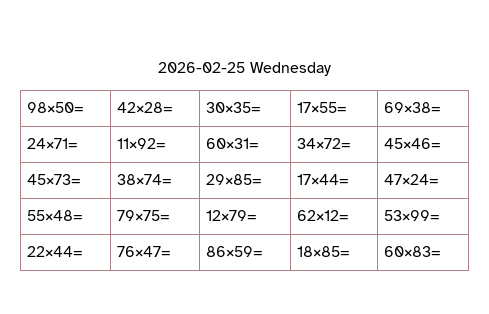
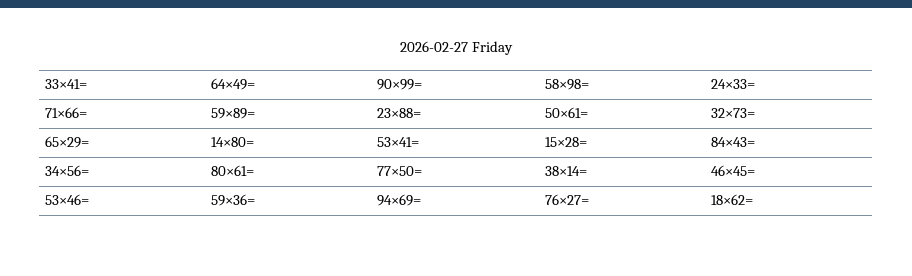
- 2026-02-25 Wednesday
- 98×50= | 42×28= | 30×35= | 17×55= | 69×38=
- 24×71= | 11×92= | 60×31= | 34×72= | 45×46=
- 45×73= | 38×74= | 29×85= | 17×44= | 47×24=
- 55×48= | 79×75= | 12×79= | 62×12= | 53×99=
- 22×44= | 76×47= | 86×59= | 18×85= | 60×83=
+ 2026-02-27 Friday
+ 33×41= | 64×49= | 90×99= | 58×98= | 24×33=
+ 71×66= | 59×89= | 23×88= | 50×61= | 32×73=
+ 65×29= | 14×80= | 53×41= | 15×28= | 84×43=
+ 34×56= | 80×61= | 77×50= | 38×14= | 46×45=
+ 53×46= | 59×36= | 94×69= | 76×27= | 18×62=

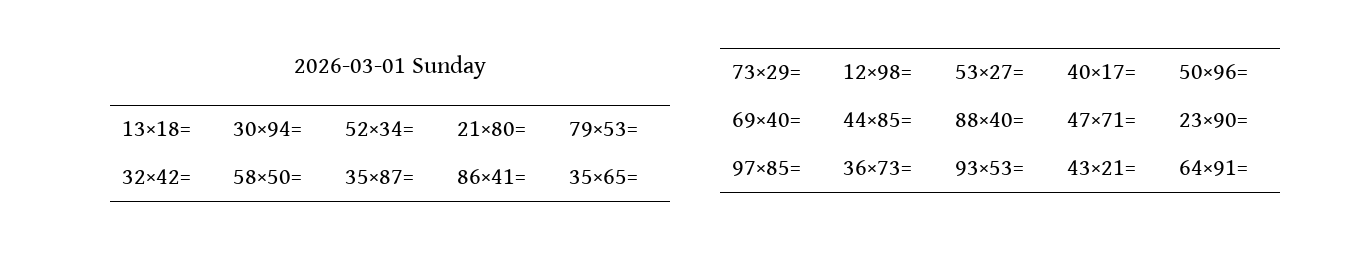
- 2026-02-27 Friday
- 33×41= | 64×49= | 90×99= | 58×98= | 24×33=
- 71×66= | 59×89= | 23×88= | 50×61= | 32×73=
- 65×29= | 14×80= | 53×41= | 15×28= | 84×43=
- 34×56= | 80×61= | 77×50= | 38×14= | 46×45=
- 53×46= | 59×36= | 94×69= | 76×27= | 18×62=
+ 2026-03-01 Sunday
+ 13×18= | 30×94= | 52×34= | 21×80= | 79×53=
+ 32×42= | 58×50= | 35×87= | 86×41= | 35×65=
+ 73×29= | 12×98= | 53×27= | 40×17= | 50×96=
+ 69×40= | 44×85= | 88×40= | 47×71= | 23×90=
+ 97×85= | 36×73= | 93×53= | 43×21= | 64×91=

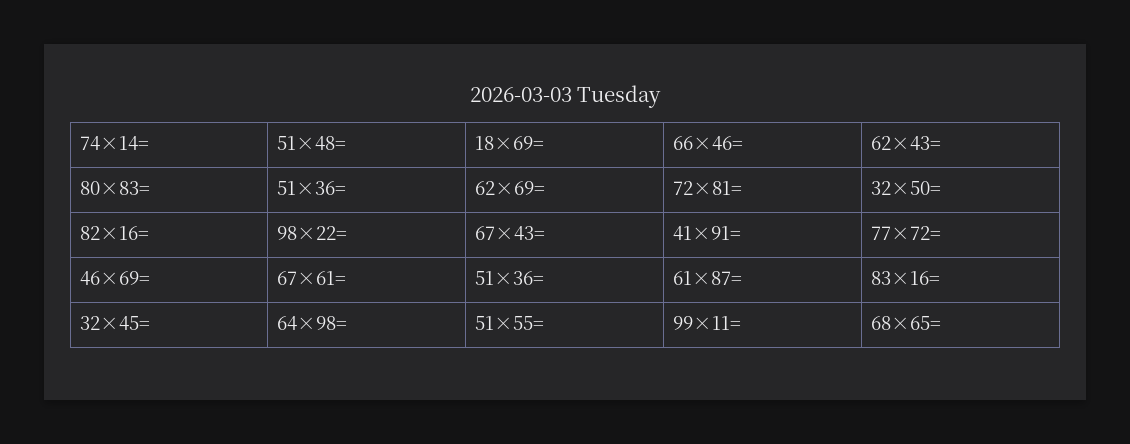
- 2026-03-01 Sunday
- 13×18= | 30×94= | 52×34= | 21×80= | 79×53=
- 32×42= | 58×50= | 35×87= | 86×41= | 35×65=
- 73×29= | 12×98= | 53×27= | 40×17= | 50×96=
- 69×40= | 44×85= | 88×40= | 47×71= | 23×90=
- 97×85= | 36×73= | 93×53= | 43×21= | 64×91=
+ 2026-03-03 Tuesday
+ 74×14= | 51×48= | 18×69= | 66×46= | 62×43=
+ 80×83= | 51×36= | 62×69= | 72×81= | 32×50=
+ 82×16= | 98×22= | 67×43= | 41×91= | 77×72=
+ 46×69= | 67×61= | 51×36= | 61×87= | 83×16=
+ 32×45= | 64×98= | 51×55= | 99×11= | 68×65=

